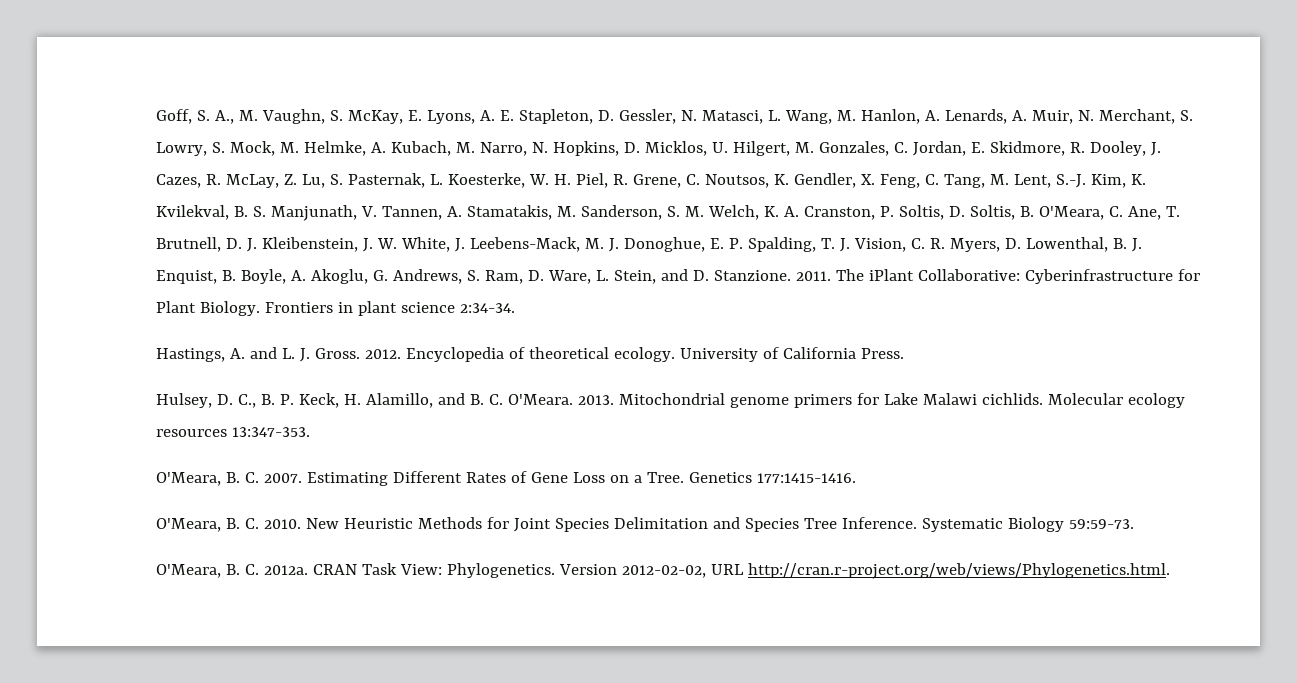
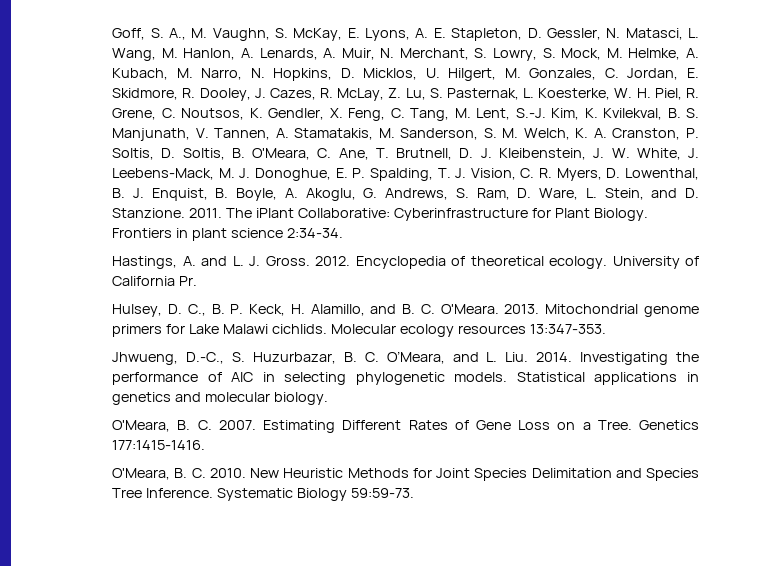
- University of California Press.
+ University of California Pr.
+ Jhwueng, D.-C., S. Huzurbazar, B. C. O’Meara, and L. Liu. 2014. Investigating the performance of AIC in selecting phylogenetic models. Statistical applications in genetics and molecular biology.
- O'Meara, B. C. 2012a. CRAN Task View: Phylogenetics. Version 2012-02-02, URL http://cran.r-project.org/web/views/Phylogenetics.html.

